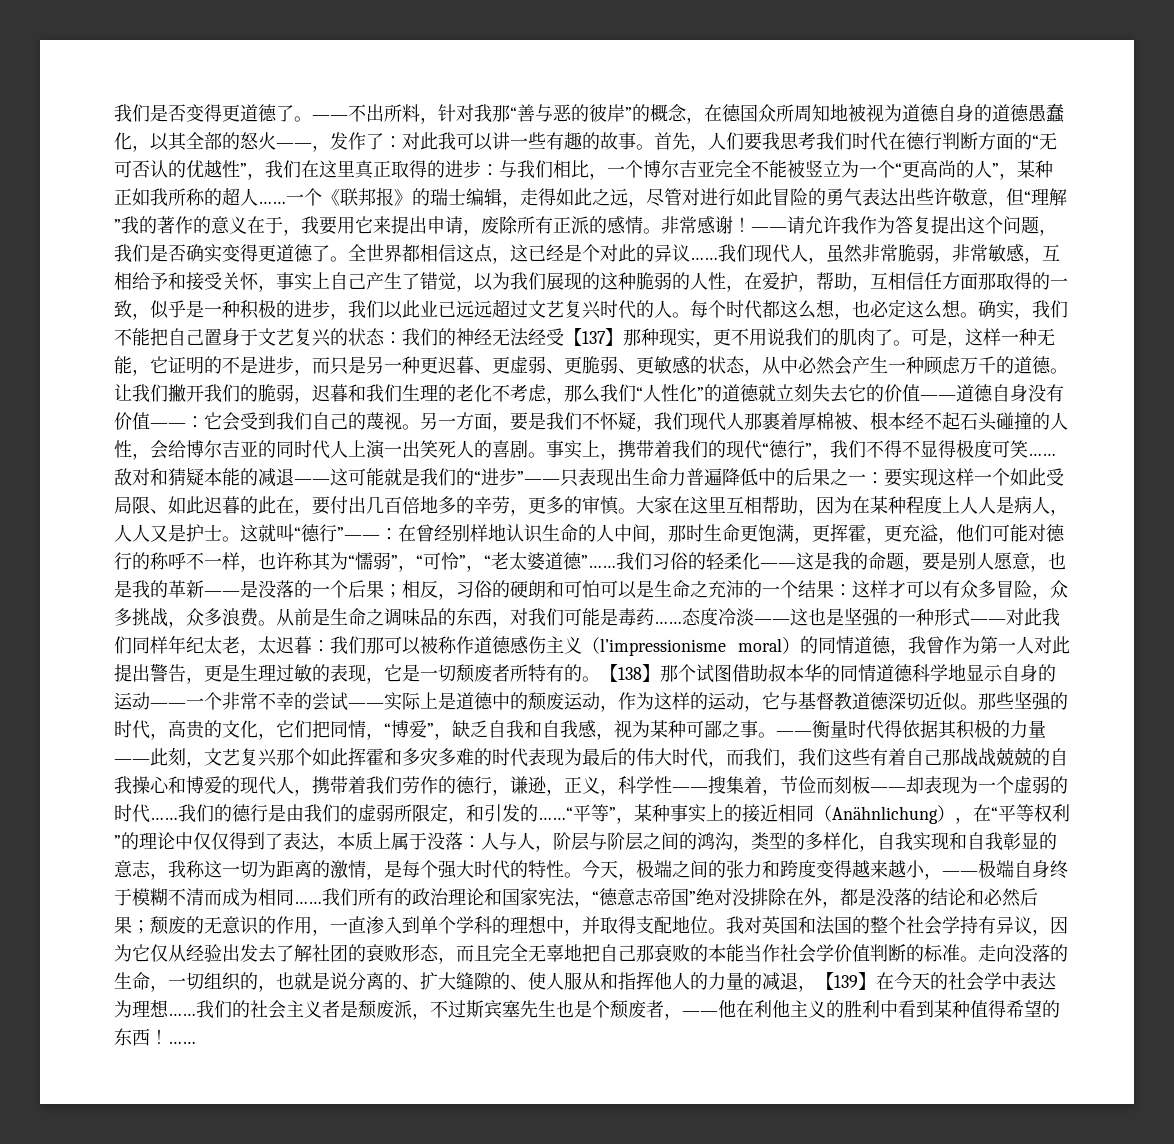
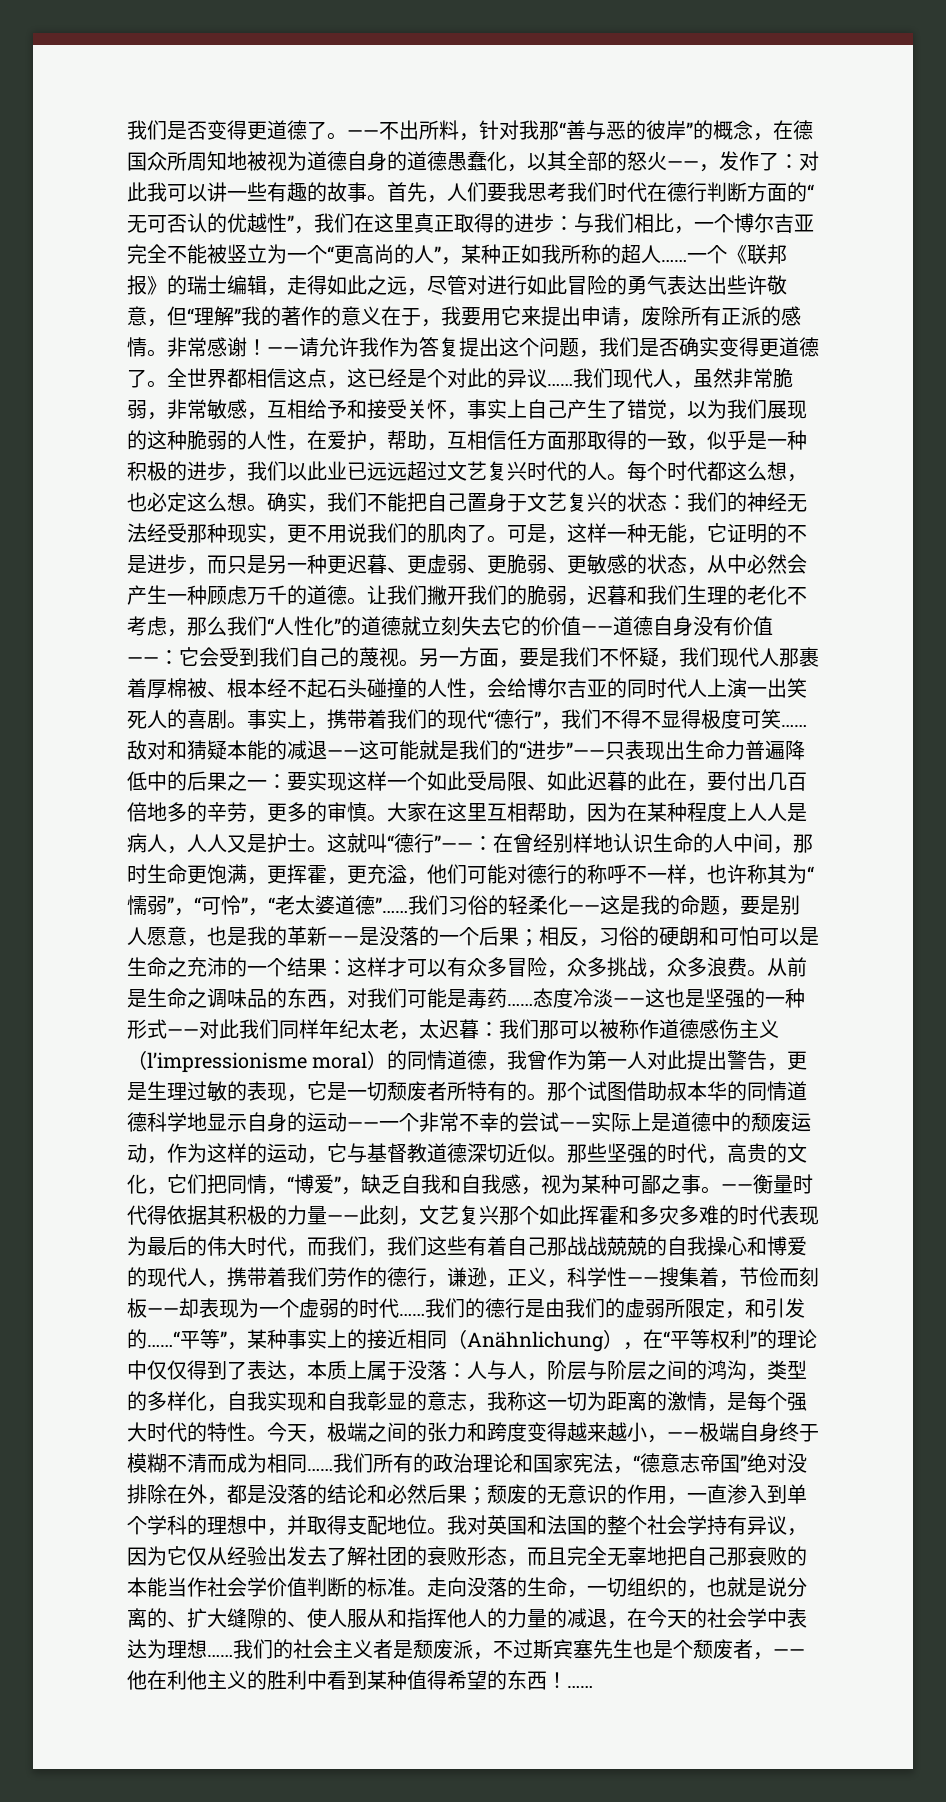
- 确实，我们不能把自己置身于文艺复兴的状态：我们的神经无法经受【137】那种现实，更不用说我们的肌肉了。
+ 确实，我们不能把自己置身于文艺复兴的状态：我们的神经无法经受那种现实，更不用说我们的肌肉了。
- 【138】那个试图借助叔本华的同情道德科学地显示自身的运动——一个非常不幸的尝试——实际上是道德中的颓废运动，作为这样的运动，它与基督教道德深切近似。
+ 那个试图借助叔本华的同情道德科学地显示自身的运动——一个非常不幸的尝试——实际上是道德中的颓废运动，作为这样的运动，它与基督教道德深切近似。
- 走向没落的生命，一切组织的，也就是说分离的、扩大缝隙的、使人服从和指挥他人的力量的减退，【139】在今天的社会学中表达为理想……
+ 走向没落的生命，一切组织的，也就是说分离的、扩大缝隙的、使人服从和指挥他人的力量的减退，在今天的社会学中表达为理想……

